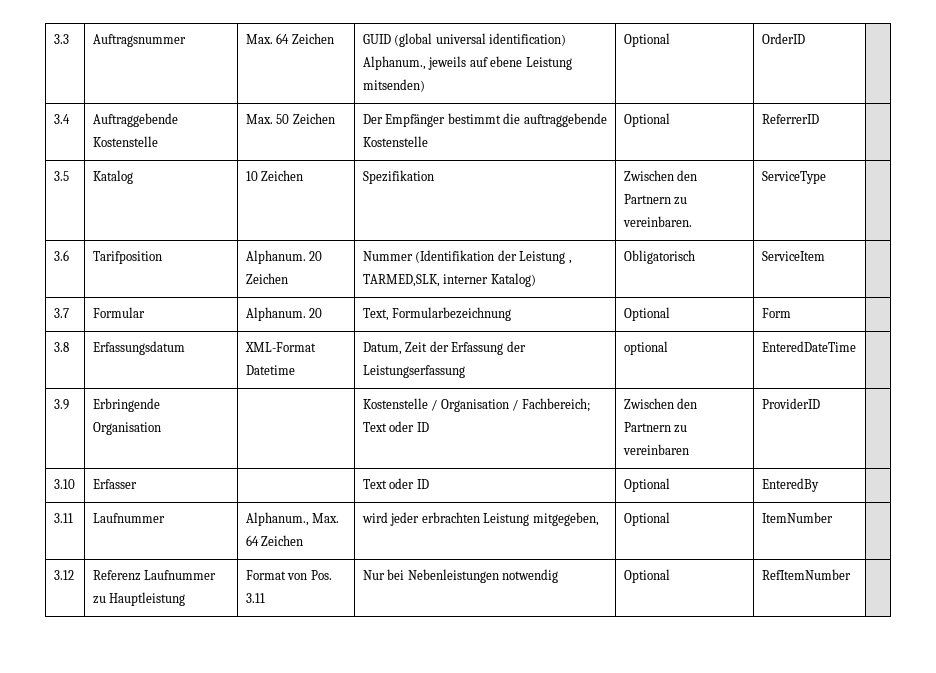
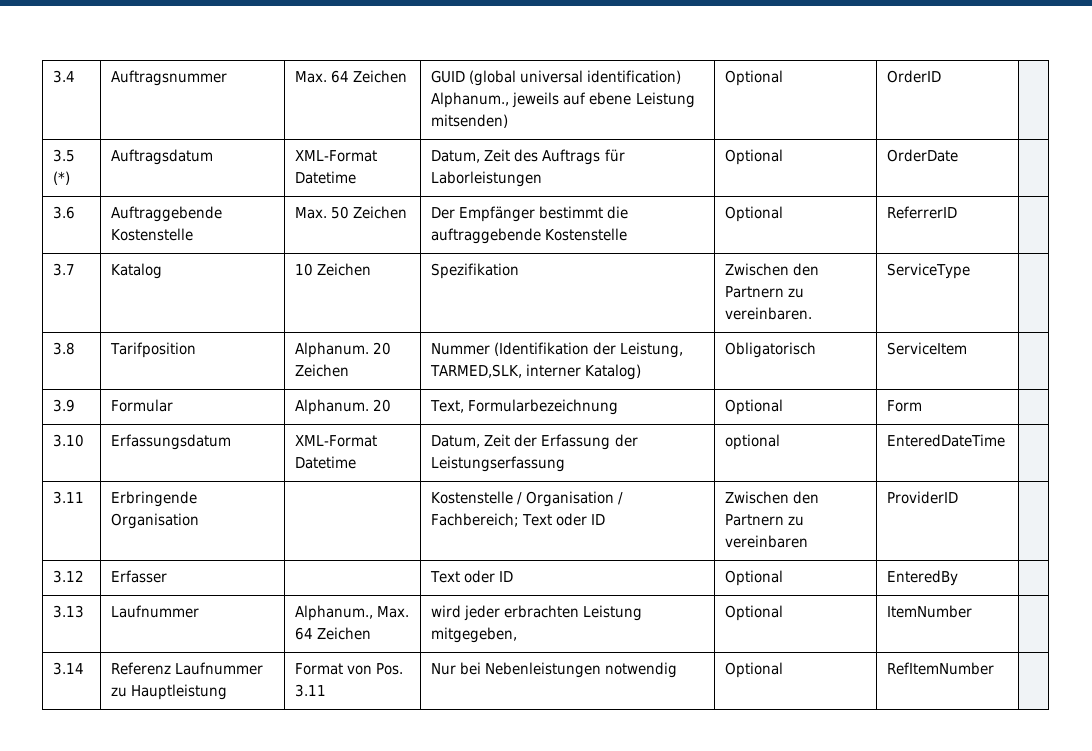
- 3.3 | Auftragsnummer | Max. 64 Zeichen | GUID (global universal identification) Alphanum., jeweils auf ebene Leistung mitsenden) | Optional | OrderID |
+ 3.4 | Auftragsnummer | Max. 64 Zeichen | GUID (global universal identification) Alphanum., jeweils auf ebene Leistung mitsenden) | Optional | OrderID |
- 3.4 | Auftraggebende Kostenstelle | Max. 50 Zeichen | Der Empfänger bestimmt die auftraggebende Kostenstelle | Optional | ReferrerID |
+ 3.5 (*) | Auftragsdatum | XML-Format Datetime | Datum, Zeit des Auftrags für Laborleistungen | Optional | OrderDate |
+ 3.6 | Auftraggebende Kostenstelle | Max. 50 Zeichen | Der Empfänger bestimmt die auftraggebende Kostenstelle | Optional | ReferrerID |
- 3.5 | Katalog | 10 Zeichen | Spezifikation | Zwischen den Partnern zu vereinbaren. | ServiceType |
+ 3.7 | Katalog | 10 Zeichen | Spezifikation | Zwischen den Partnern zu vereinbaren. | ServiceType |
- 3.6 | Tarifposition | Alphanum. 20 Zeichen | Nummer (Identifikation der Leistung , TARMED,SLK, interner Katalog) | Obligatorisch | ServiceItem |
+ 3.8 | Tarifposition | Alphanum. 20 Zeichen | Nummer (Identifikation der Leistung, TARMED,SLK, interner Katalog) | Obligatorisch | ServiceItem |
- 3.7 | Formular | Alphanum. 20 | Text, Formularbezeichnung | Optional | Form |
+ 3.9 | Formular | Alphanum. 20 | Text, Formularbezeichnung | Optional | Form |
- 3.8 | Erfassungsdatum | XML-Format Datetime | Datum, Zeit der Erfassung der Leistungserfassung | optional | EnteredDateTime |
+ 3.10 | Erfassungsdatum | XML-Format Datetime | Datum, Zeit der Erfassung der Leistungserfassung | optional | EnteredDateTime |
- 3.9 | Erbringende Organisation | | Kostenstelle / Organisation / Fachbereich; Text oder ID | Zwischen den Partnern zu vereinbaren | ProviderID |
+ 3.11 | Erbringende Organisation | | Kostenstelle / Organisation / Fachbereich; Text oder ID | Zwischen den Partnern zu vereinbaren | ProviderID |
- 3.10 | Erfasser | | Text oder ID | Optional | EnteredBy |
+ 3.12 | Erfasser | | Text oder ID | Optional | EnteredBy |
- 3.11 | Laufnummer | Alphanum., Max. 64 Zeichen | wird jeder erbrachten Leistung mitgegeben, | Optional | ItemNumber |
+ 3.13 | Laufnummer | Alphanum., Max. 64 Zeichen | wird jeder erbrachten Leistung mitgegeben, | Optional | ItemNumber |
- 3.12 | Referenz Laufnummer zu Hauptleistung | Format von Pos. 3.11 | Nur bei Nebenleistungen notwendig | Optional | RefItemNumber |
+ 3.14 | Referenz Laufnummer zu Hauptleistung | Format von Pos. 3.11 | Nur bei Nebenleistungen notwendig | Optional | RefItemNumber |

